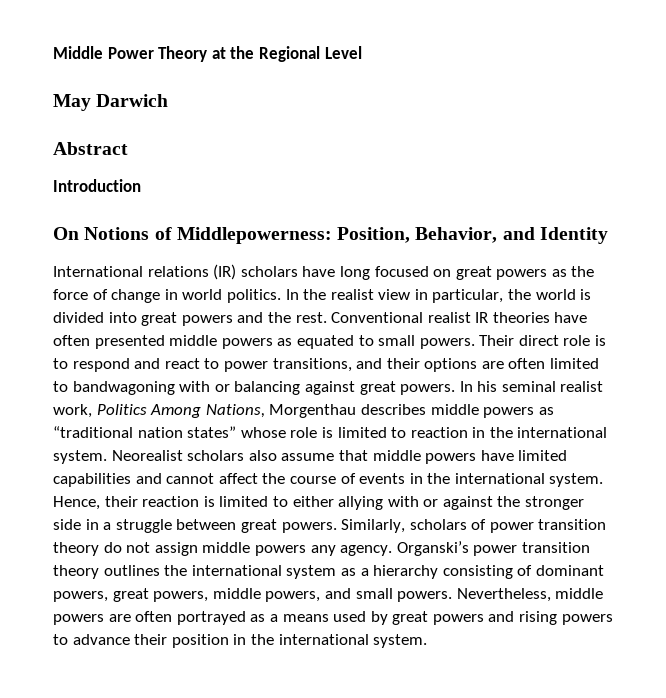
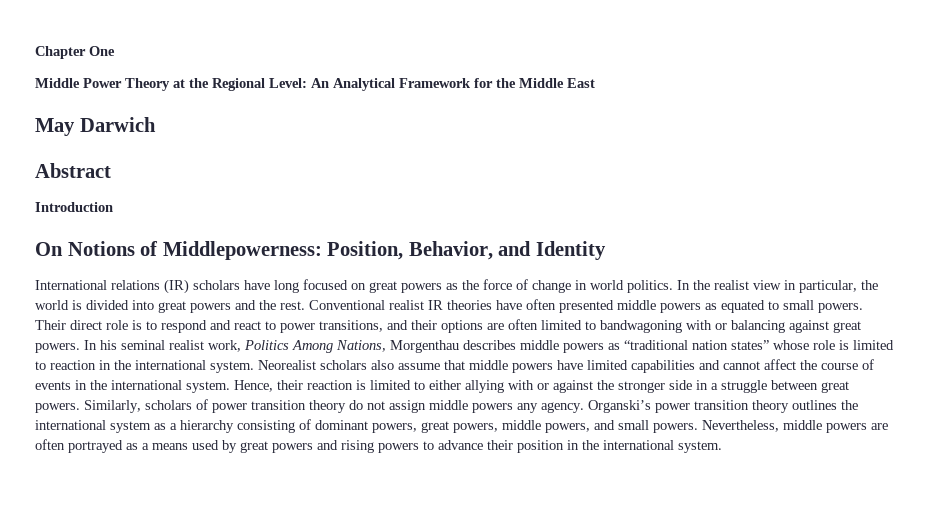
+ Chapter One
- Middle Power Theory at the Regional Level
+ Middle Power Theory at the Regional Level: An Analytical Framework for the Middle East

